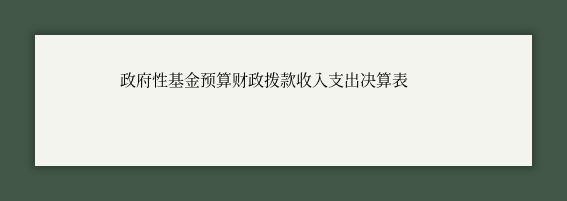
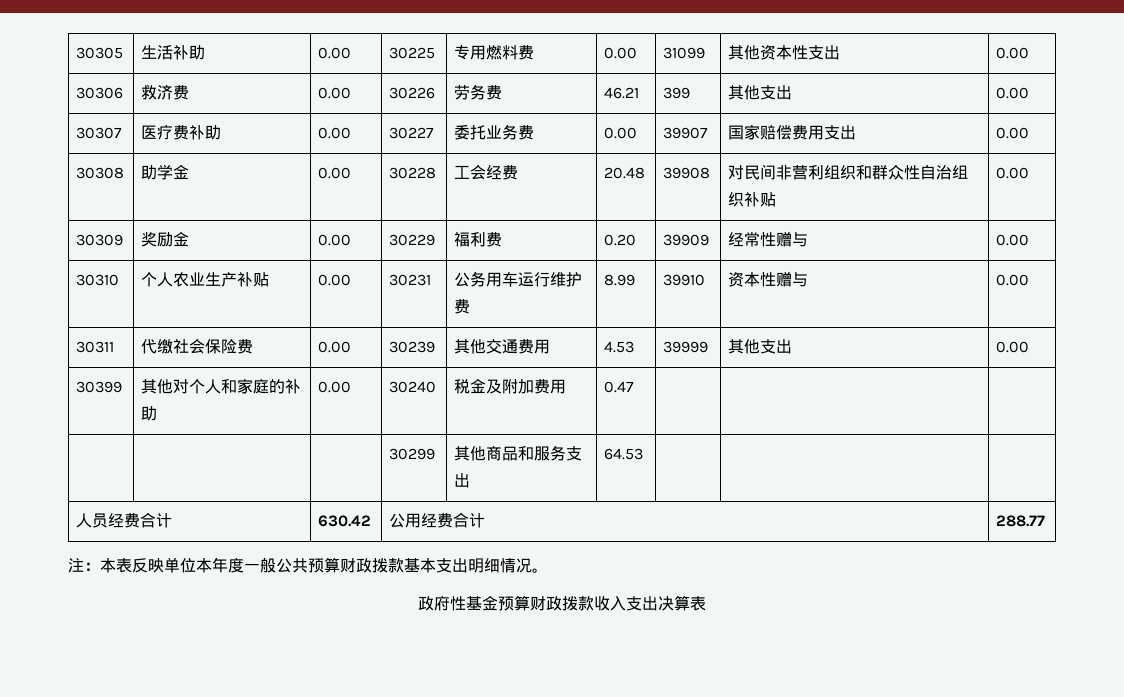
+ 30305 | 生活补助 | 0.00 | 30225 | 专用燃料费 | 0.00 | 31099 | 其他资本性支出 | 0.00
+ 30306 | 救济费 | 0.00 | 30226 | 劳务费 | 46.21 | 399 | 其他支出 | 0.00
+ 30307 | 医疗费补助 | 0.00 | 30227 | 委托业务费 | 0.00 | 39907 | 国家赔偿费用支出 | 0.00
+ 30308 | 助学金 | 0.00 | 30228 | 工会经费 | 20.48 | 39908 | 对民间非营利组织和群众性自治组织补贴 | 0.00
+ 30309 | 奖励金 | 0.00 | 30229 | 福利费 | 0.20 | 39909 | 经常性赠与 | 0.00
+ 30310 | 个人农业生产补贴 | 0.00 | 30231 | 公务用车运行维护费 | 8.99 | 39910 | 资本性赠与 | 0.00
+ 30311 | 代缴社会保险费 | 0.00 | 30239 | 其他交通费用 | 4.53 | 39999 | 其他支出 | 0.00
+ 30399 | 其他对个人和家庭的补助 | 0.00 | 30240 | 税金及附加费用 | 0.47 | | |
+ | | | 30299 | 其他商品和服务支出 | 64.53 | | |
+ 人员经费合计 | 630.42 | 公用经费合计 | 288.77
+ 注：本表反映单位本年度一般公共预算财政拨款基本支出明细情况。

